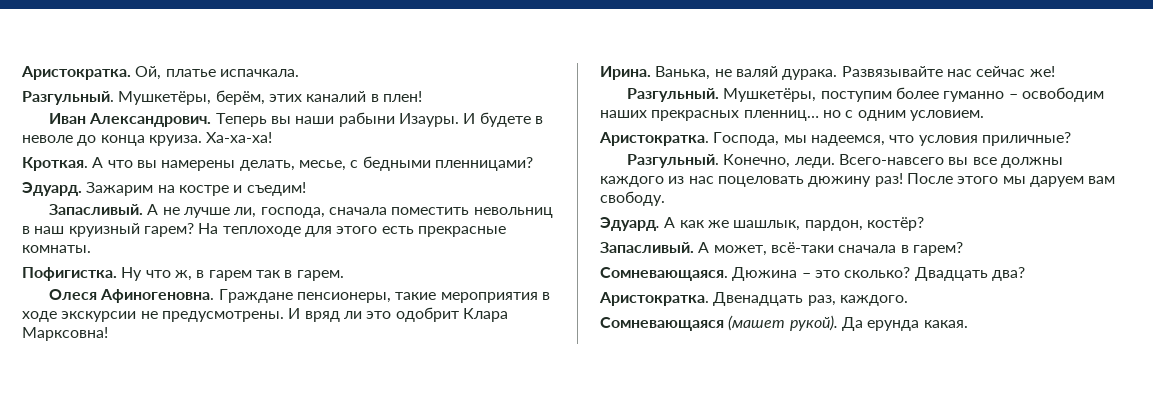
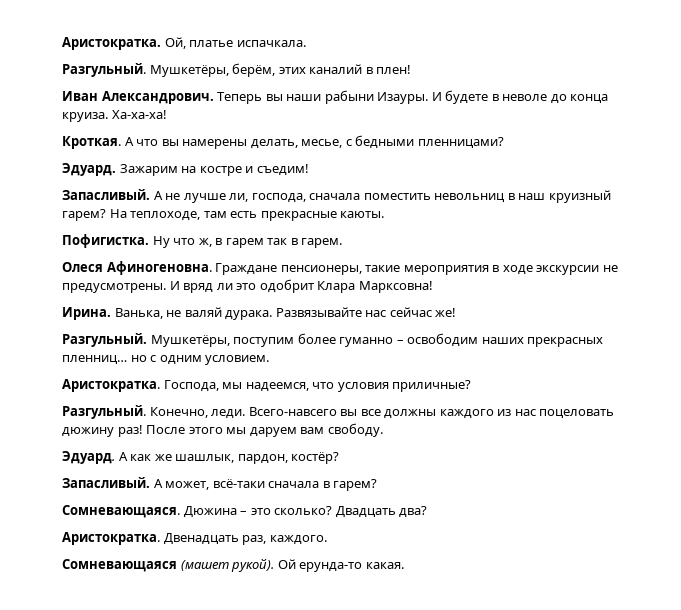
- На теплоходе для этого есть прекрасные комнаты.
+ На теплоходе, там есть прекрасные каюты.
- Да ерунда какая.
+ Ой ерунда-то какая.

